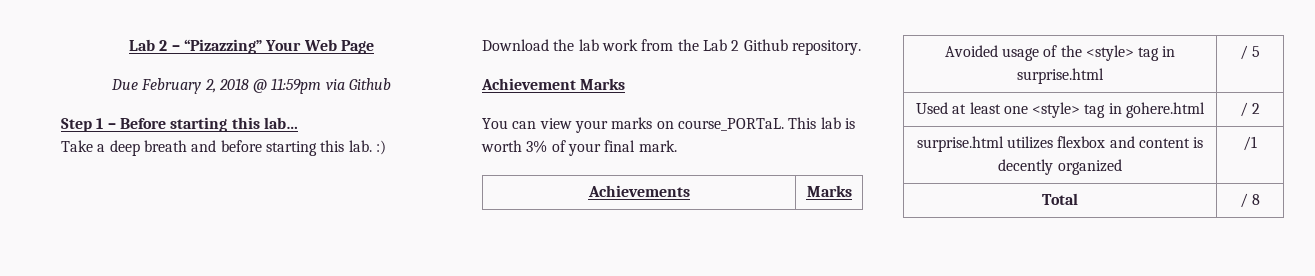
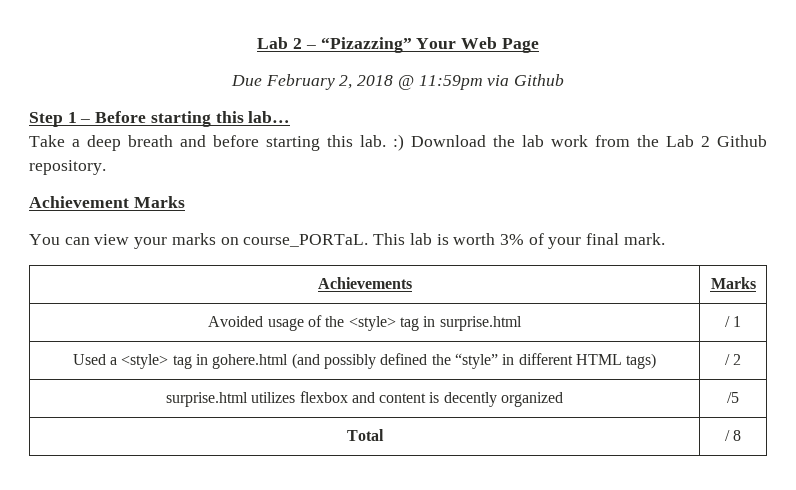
- Avoided usage of the <style> tag in surprise.html | / 5
+ Avoided usage of the <style> tag in surprise.html | / 1
- Used at least one <style> tag in gohere.html | / 2
+ Used a <style> tag in gohere.html (and possibly defined the “style” in different HTML tags) | / 2
- surprise.html utilizes flexbox and content is decently organized | /1
+ surprise.html utilizes flexbox and content is decently organized | /5

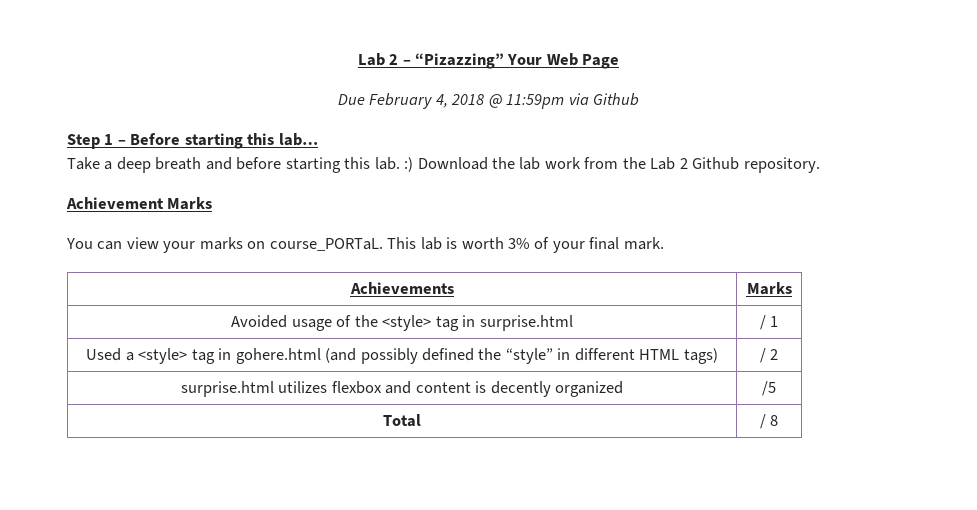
- Due February 2, 2018 @ 11:59pm via Github
+ Due February 4, 2018 @ 11:59pm via Github

